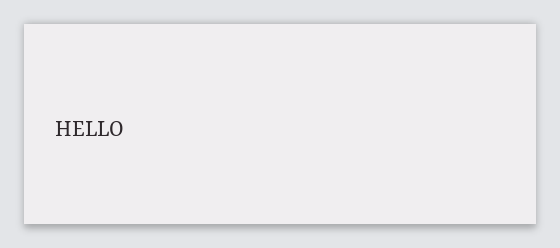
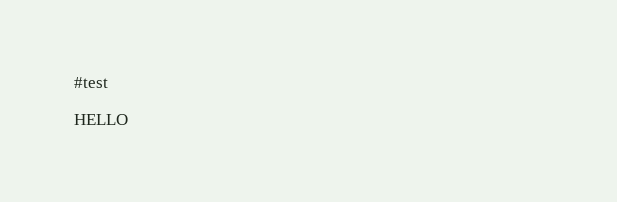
+ #test

